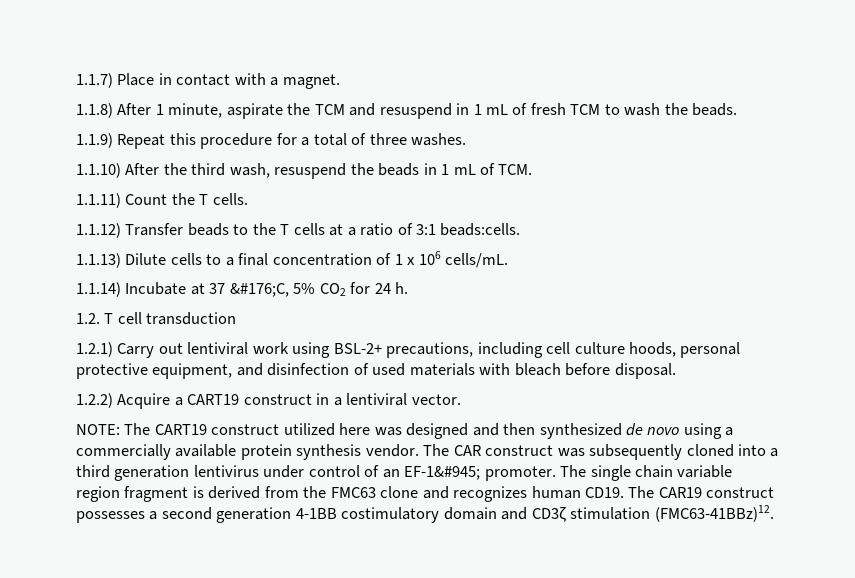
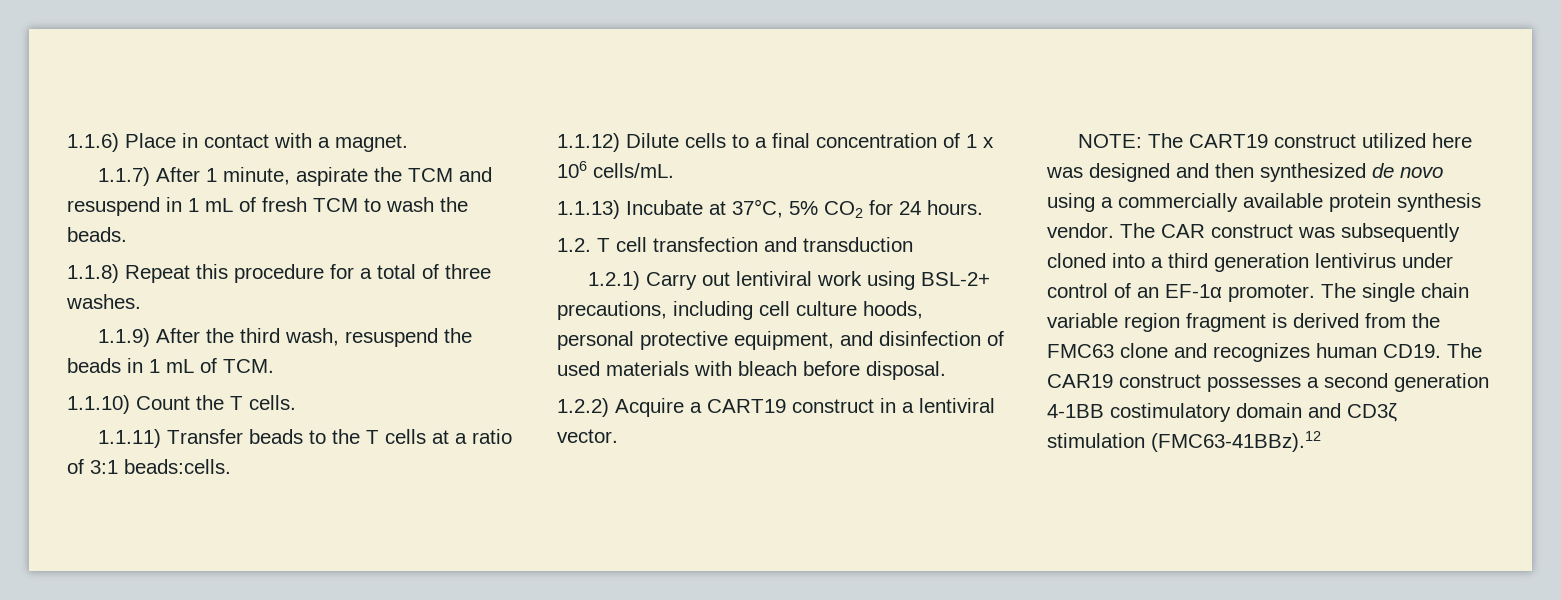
- 1.1.7) Place in contact with a magnet.
+ 1.1.6) Place in contact with a magnet.
- 1.1.8) After 1 minute, aspirate the TCM and resuspend in 1 mL of fresh TCM to wash the beads.
+ 1.1.7) After 1 minute, aspirate the TCM and resuspend in 1 mL of fresh TCM to wash the beads.
- 1.1.9) Repeat this procedure for a total of three washes.
+ 1.1.8) Repeat this procedure for a total of three washes.
- 1.1.10) After the third wash, resuspend the beads in 1 mL of TCM.
+ 1.1.9) After the third wash, resuspend the beads in 1 mL of TCM.
- 1.1.11) Count the T cells.
+ 1.1.10) Count the T cells.
- 1.1.12) Transfer beads to the T cells at a ratio of 3:1 beads:cells.
+ 1.1.11) Transfer beads to the T cells at a ratio of 3:1 beads:cells.
- 1.1.13) Dilute cells to a final concentration of 1 x 106 cells/mL.
+ 1.1.12) Dilute cells to a final concentration of 1 x 106 cells/mL.
- 1.1.14) Incubate at 37 &#176;C, 5% CO2 for 24 h.
+ 1.1.13) Incubate at 37°C, 5% CO2 for 24 hours.
- 1.2. T cell transduction
+ 1.2. T cell transfection and transduction
- The CAR construct was subsequently cloned into a third generation lentivirus under control of an EF-1&#945; promoter.
+ The CAR construct was subsequently cloned into a third generation lentivirus under control of an EF-1α promoter.
- The CAR19 construct possesses a second generation 4-1BB costimulatory domain and CD3ζ stimulation (FMC63-41BBz)12.
+ The CAR19 construct possesses a second generation 4-1BB costimulatory domain and CD3ζ stimulation (FMC63-41BBz).12

